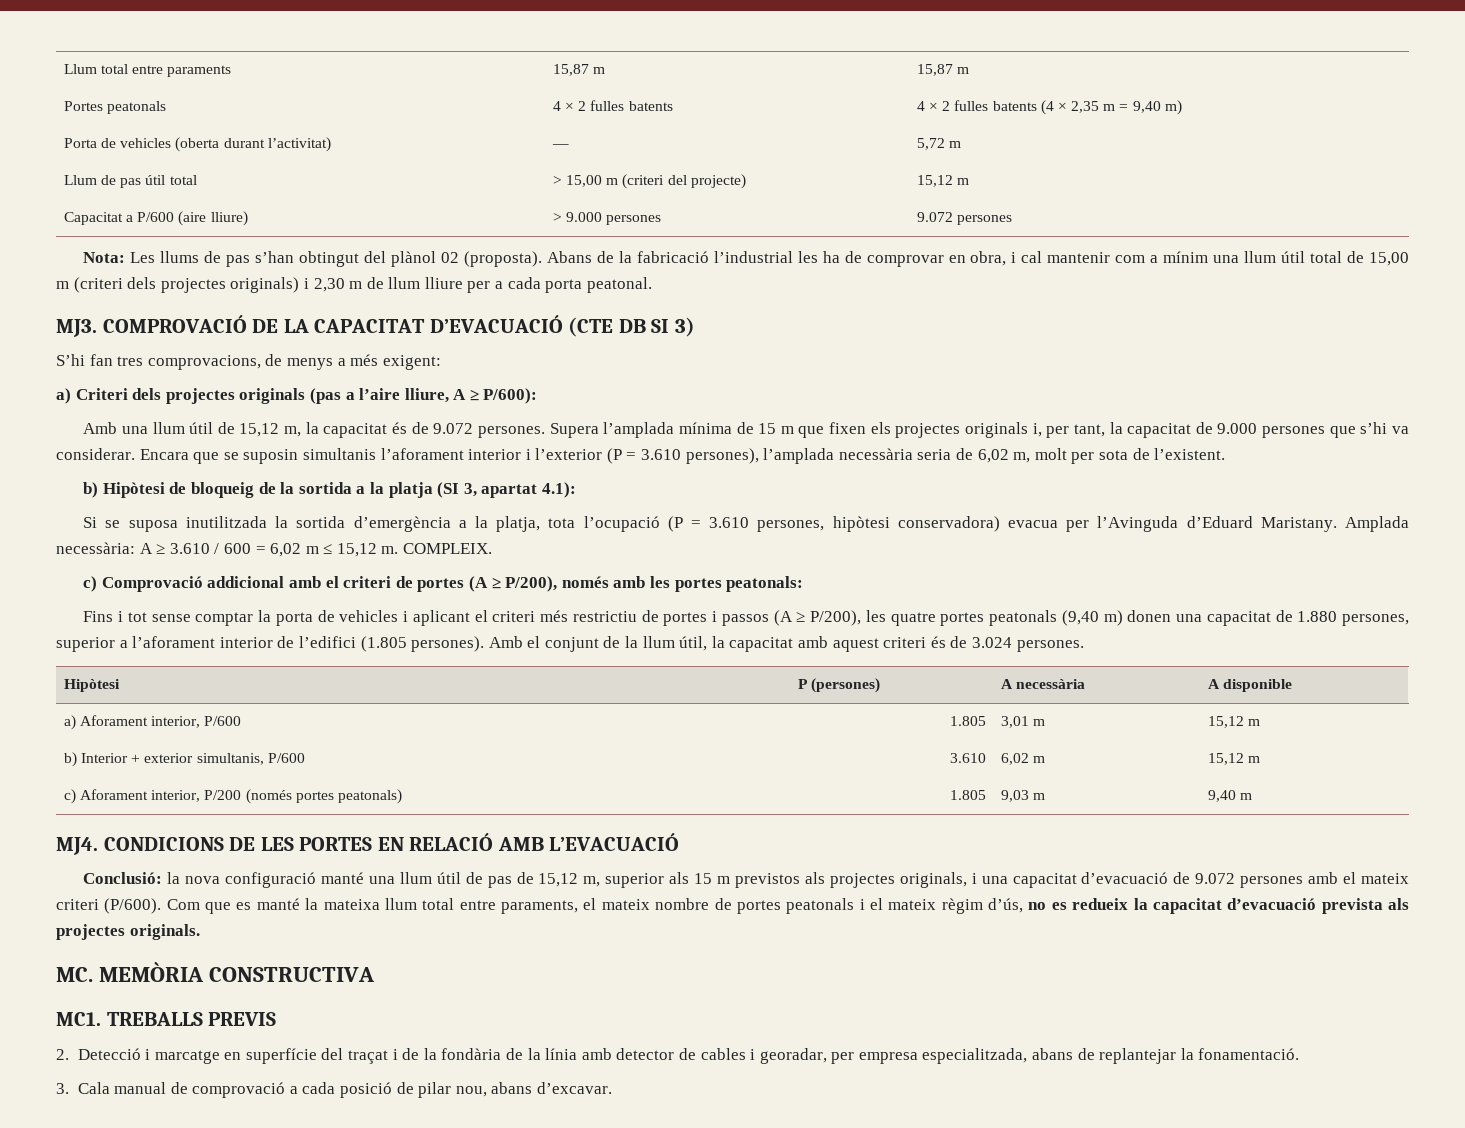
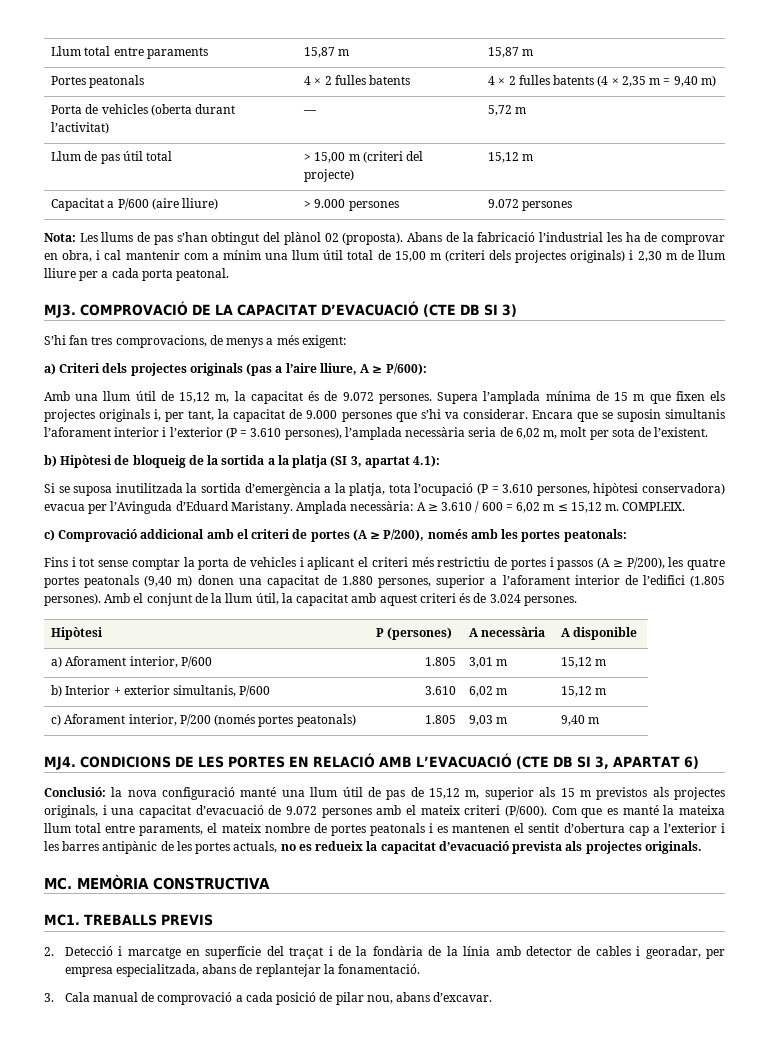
- MJ4. CONDICIONS DE LES PORTES EN RELACIÓ AMB L’EVACUACIÓ
+ MJ4. CONDICIONS DE LES PORTES EN RELACIÓ AMB L’EVACUACIÓ (CTE DB SI 3, APARTAT 6)
- Com que es manté la mateixa llum total entre paraments, el mateix nombre de portes peatonals i el mateix règim d’ús, no es redueix la capacitat d’evacuació prevista als projectes originals.
+ Com que es manté la mateixa llum total entre paraments, el mateix nombre de portes peatonals i es mantenen el sentit d’obertura cap a l’exterior i les barres antipànic de les portes actuals, no es redueix la capacitat d’evacuació prevista als projectes originals.

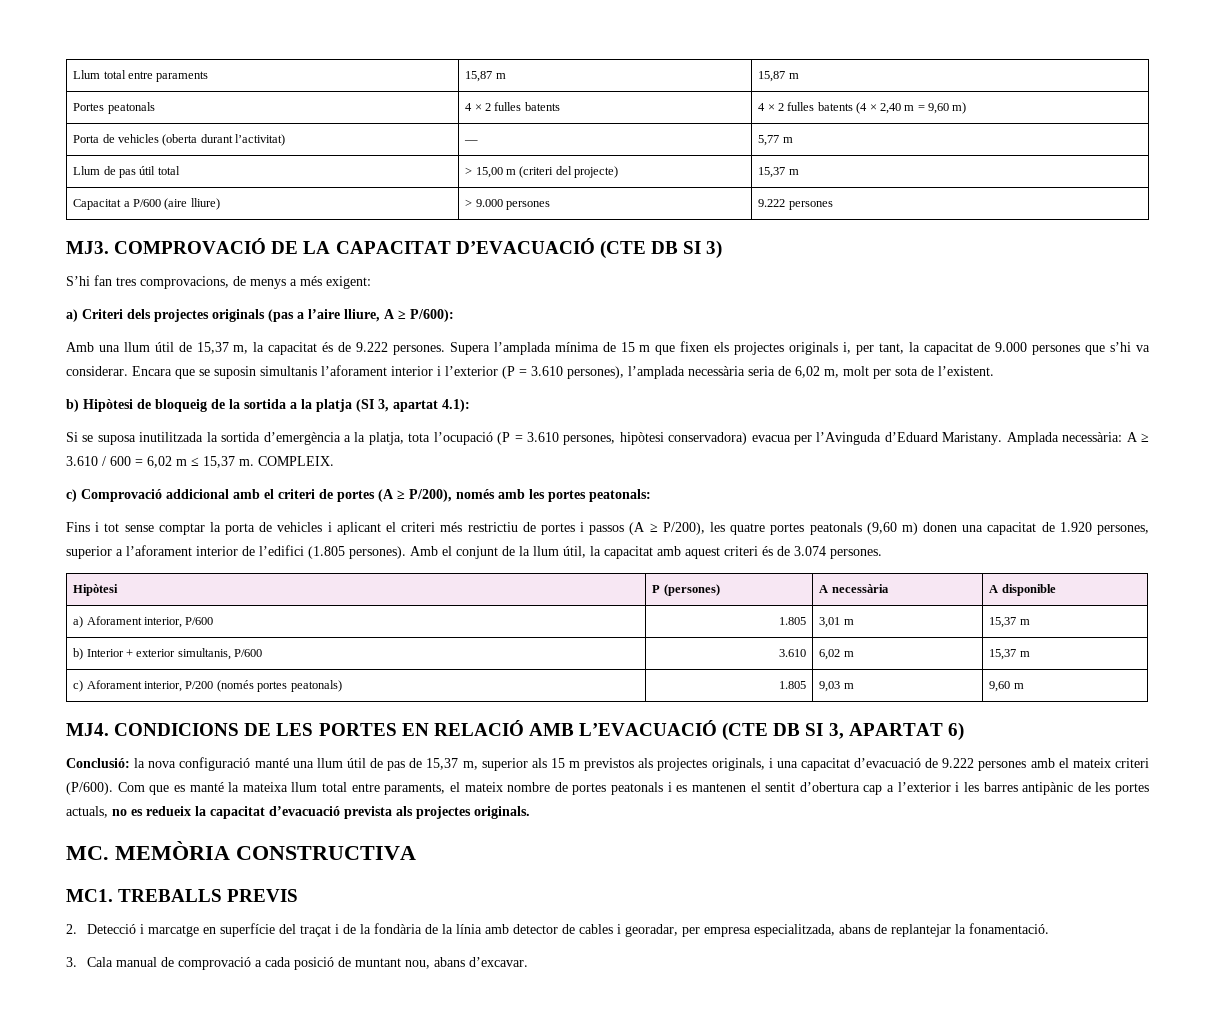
- Portes peatonals | 4 × 2 fulles batents | 4 × 2 fulles batents (4 × 2,35 m = 9,40 m)
+ Portes peatonals | 4 × 2 fulles batents | 4 × 2 fulles batents (4 × 2,40 m = 9,60 m)
- Porta de vehicles (oberta durant l’activitat) | — | 5,72 m
+ Porta de vehicles (oberta durant l’activitat) | — | 5,77 m
- Llum de pas útil total | > 15,00 m (criteri del projecte) | 15,12 m
+ Llum de pas útil total | > 15,00 m (criteri del projecte) | 15,37 m
- Capacitat a P/600 (aire lliure) | > 9.000 persones | 9.072 persones
- Nota: Les llums de pas s’han obtingut del plànol 02 (proposta). Abans de la fabricació l’industrial les ha de comprovar en obra, i cal mantenir com a mínim una llum útil total de 15,00 m (criteri dels projectes originals) i 2,30 m de llum lliure per a cada porta peatonal.
+ Capacitat a P/600 (aire lliure) | > 9.000 persones | 9.222 persones
- Amb una llum útil de 15,12 m, la capacitat és de 9.072 persones.
+ Amb una llum útil de 15,37 m, la capacitat és de 9.222 persones.
- Amplada necessària: A ≥ 3.610 / 600 = 6,02 m ≤ 15,12 m.
+ Amplada necessària: A ≥ 3.610 / 600 = 6,02 m ≤ 15,37 m.
- Fins i tot sense comptar la porta de vehicles i aplicant el criteri més restrictiu de portes i passos (A ≥ P/200), les quatre portes peatonals (9,40 m) donen una capacitat de 1.880 persones, superior a l’aforament interior de l’edifici (1.805 persones).
+ Fins i tot sense comptar la porta de vehicles i aplicant el criteri més restrictiu de portes i passos (A ≥ P/200), les quatre portes peatonals (9,60 m) donen una capacitat de 1.920 persones, superior a l’aforament interior de l’edifici (1.805 persones).
- Amb el conjunt de la llum útil, la capacitat amb aquest criteri és de 3.024 persones.
+ Amb el conjunt de la llum útil, la capacitat amb aquest criteri és de 3.074 persones.
- a) Aforament interior, P/600 | 1.805 | 3,01 m | 15,12 m
+ a) Aforament interior, P/600 | 1.805 | 3,01 m | 15,37 m
- b) Interior + exterior simultanis, P/600 | 3.610 | 6,02 m | 15,12 m
+ b) Interior + exterior simultanis, P/600 | 3.610 | 6,02 m | 15,37 m
- c) Aforament interior, P/200 (només portes peatonals) | 1.805 | 9,03 m | 9,40 m
+ c) Aforament interior, P/200 (només portes peatonals) | 1.805 | 9,03 m | 9,60 m
- Conclusió: la nova configuració manté una llum útil de pas de 15,12 m, superior als 15 m previstos als projectes originals, i una capacitat d’evacuació de 9.072 persones amb el mateix criteri (P/600).
+ Conclusió: la nova configuració manté una llum útil de pas de 15,37 m, superior als 15 m previstos als projectes originals, i una capacitat d’evacuació de 9.222 persones amb el mateix criteri (P/600).
- 3. Cala manual de comprovació a cada posició de pilar nou, abans d’excavar.
+ 3. Cala manual de comprovació a cada posició de muntant nou, abans d’excavar.

